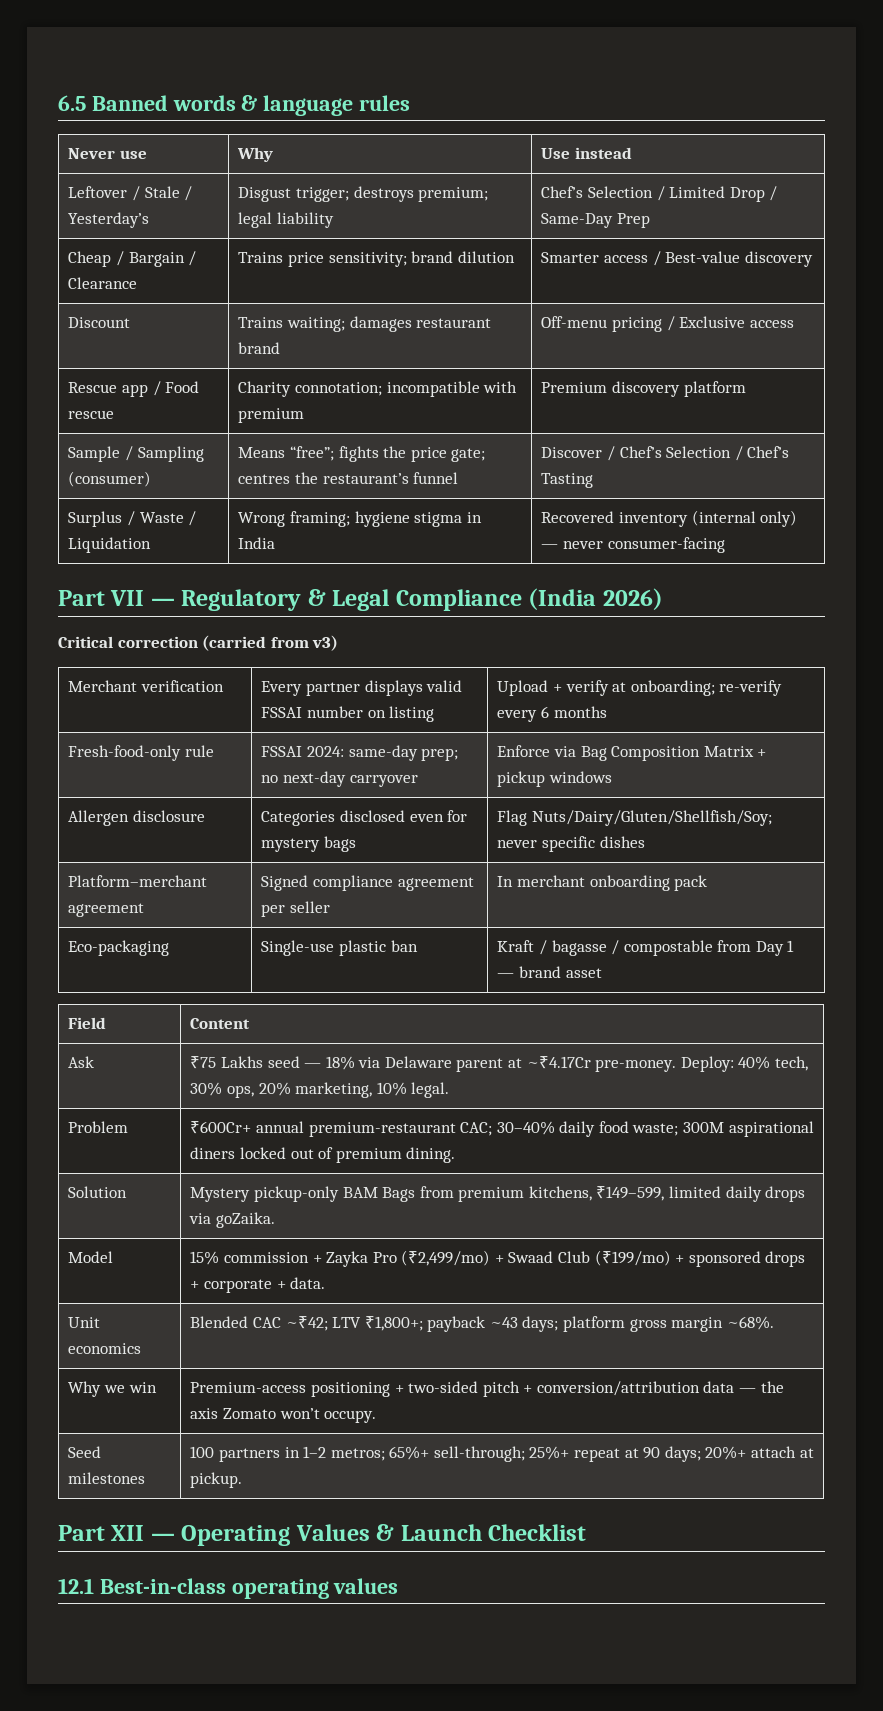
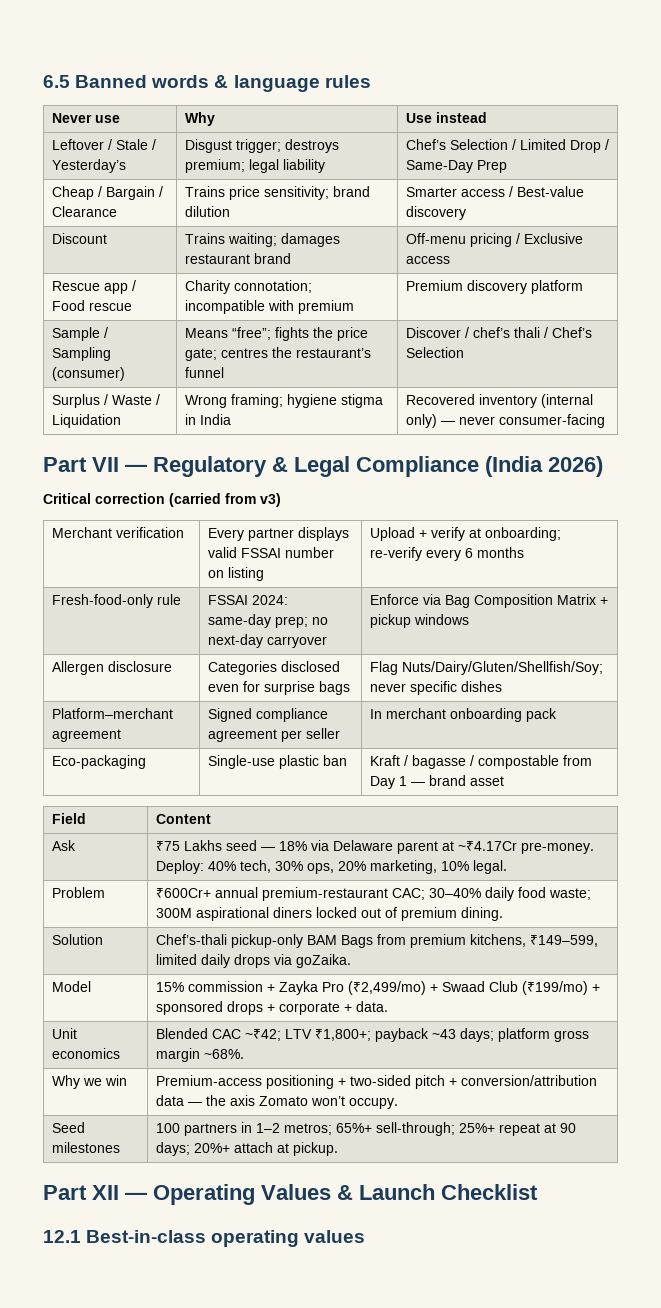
- Sample / Sampling (consumer) | Means “free”; fights the price gate; centres the restaurant’s funnel | Discover / Chef’s Selection / Chef’s Tasting
+ Sample / Sampling (consumer) | Means “free”; fights the price gate; centres the restaurant’s funnel | Discover / chef’s thali / Chef’s Selection
- Allergen disclosure | Categories disclosed even for mystery bags | Flag Nuts/Dairy/Gluten/Shellfish/Soy; never specific dishes
+ Allergen disclosure | Categories disclosed even for surprise bags | Flag Nuts/Dairy/Gluten/Shellfish/Soy; never specific dishes
- Solution | Mystery pickup-only BAM Bags from premium kitchens, ₹149–599, limited daily drops via goZaika.
+ Solution | Chef’s-thali pickup-only BAM Bags from premium kitchens, ₹149–599, limited daily drops via goZaika.

